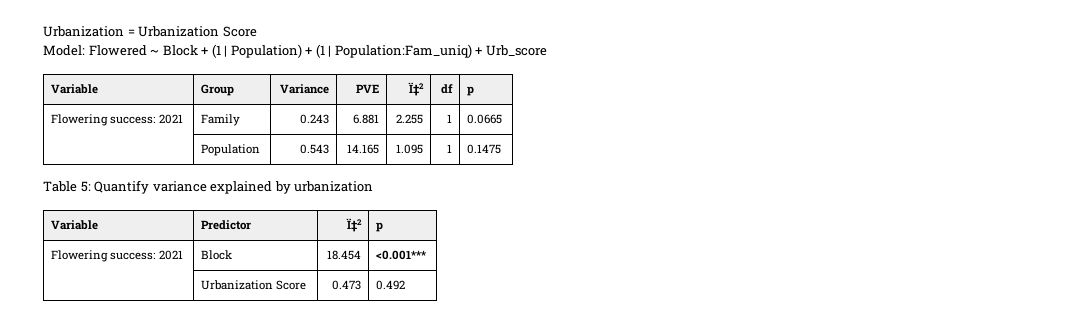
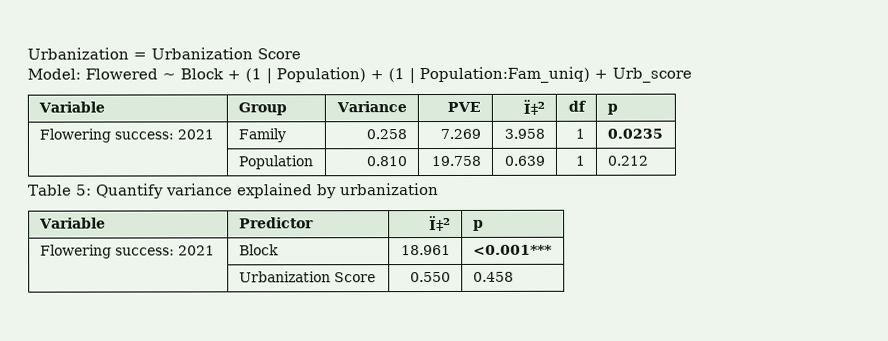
- Flowering success: 2021 | Family | 0.243 | 6.881 | 2.255 | 1 | 0.0665
+ Flowering success: 2021 | Family | 0.258 | 7.269 | 3.958 | 1 | 0.0235
- | Population | 0.543 | 14.165 | 1.095 | 1 | 0.1475
+ | Population | 0.810 | 19.758 | 0.639 | 1 | 0.212
- Flowering success: 2021 | Block | 18.454 | <0.001***
+ Flowering success: 2021 | Block | 18.961 | <0.001***
- | Urbanization Score | 0.473 | 0.492
+ | Urbanization Score | 0.550 | 0.458

